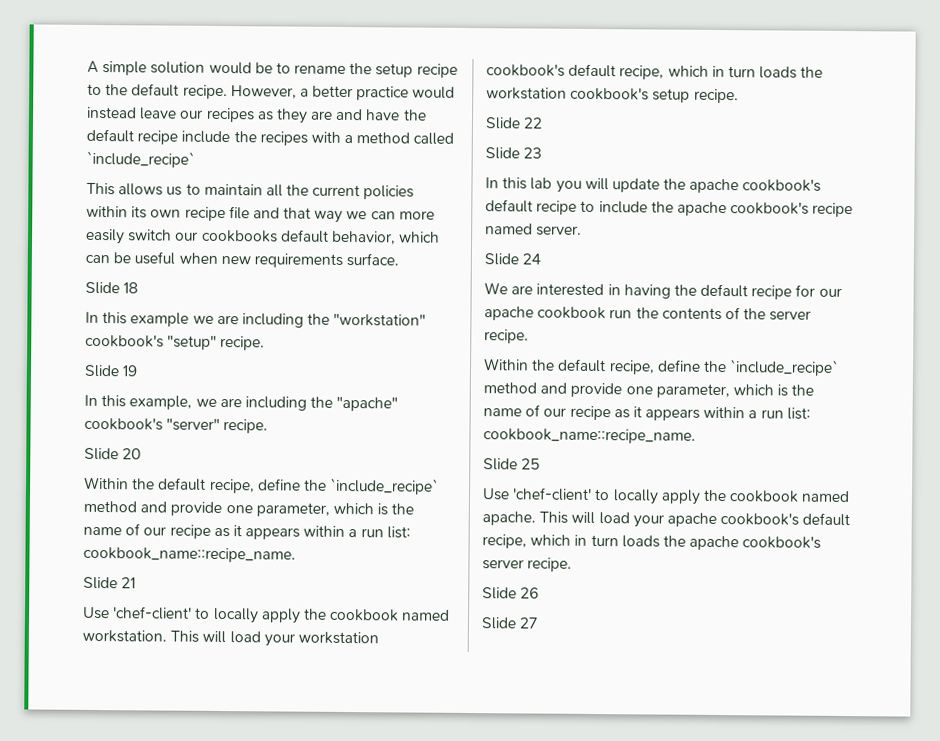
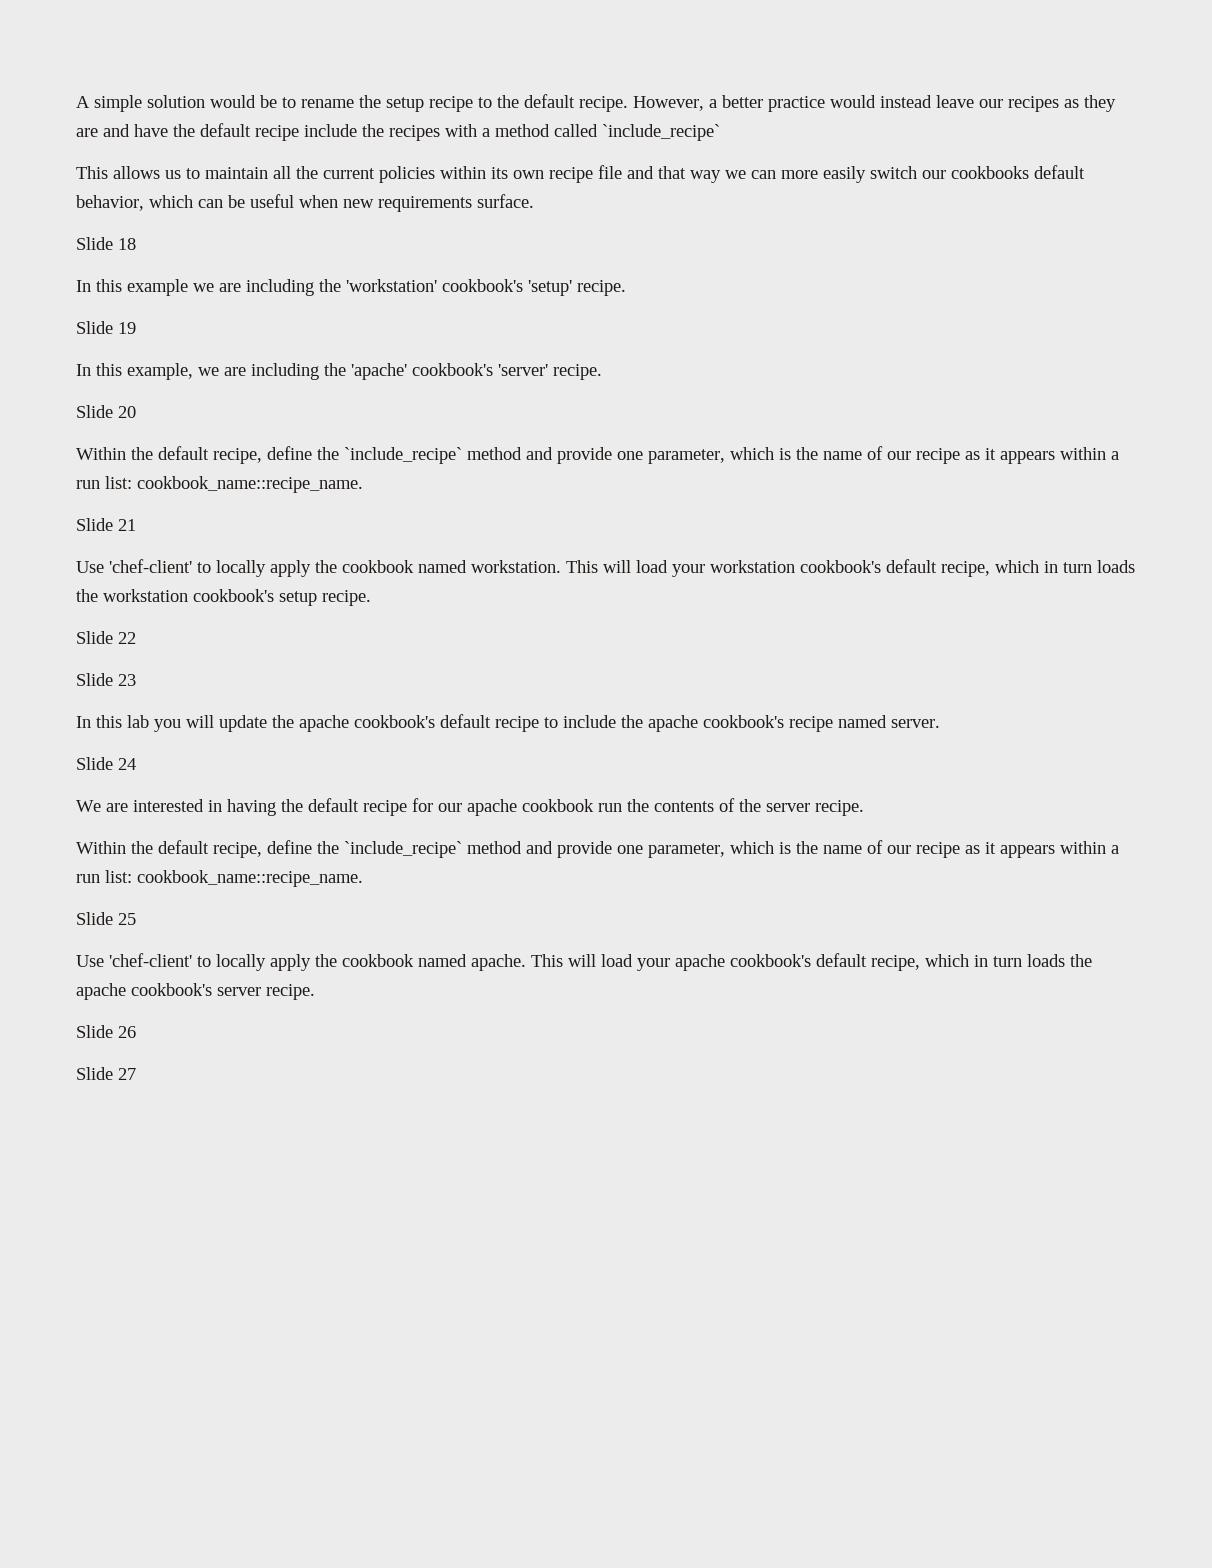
- In this example we are including the "workstation" cookbook's "setup" recipe.
+ In this example we are including the 'workstation' cookbook's 'setup' recipe.
- In this example, we are including the "apache" cookbook's "server" recipe.
+ In this example, we are including the 'apache' cookbook's 'server' recipe.

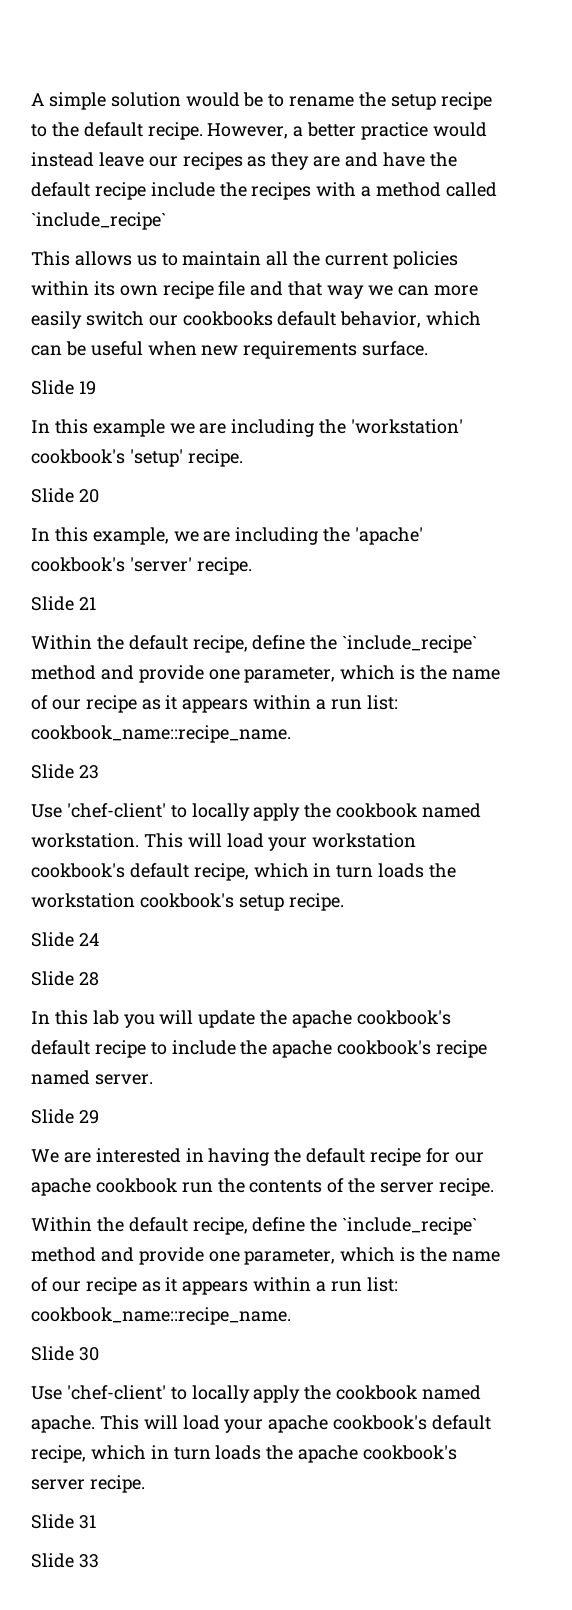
- Slide 18
+ Slide 19
- Slide 19
+ Slide 20
- Slide 20
+ Slide 21
- Slide 21
+ Slide 23
- Slide 22
- Slide 23
+ Slide 24
+ Slide 28
- Slide 24
+ Slide 29
- Slide 25
+ Slide 30
- Slide 26
- Slide 27
+ Slide 31
+ Slide 33

